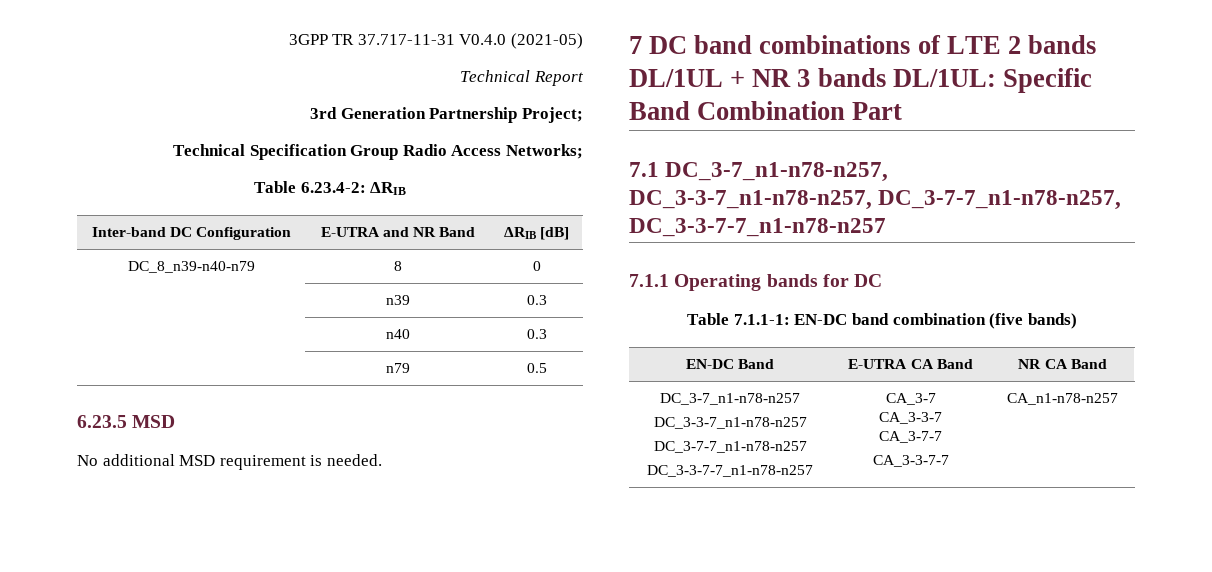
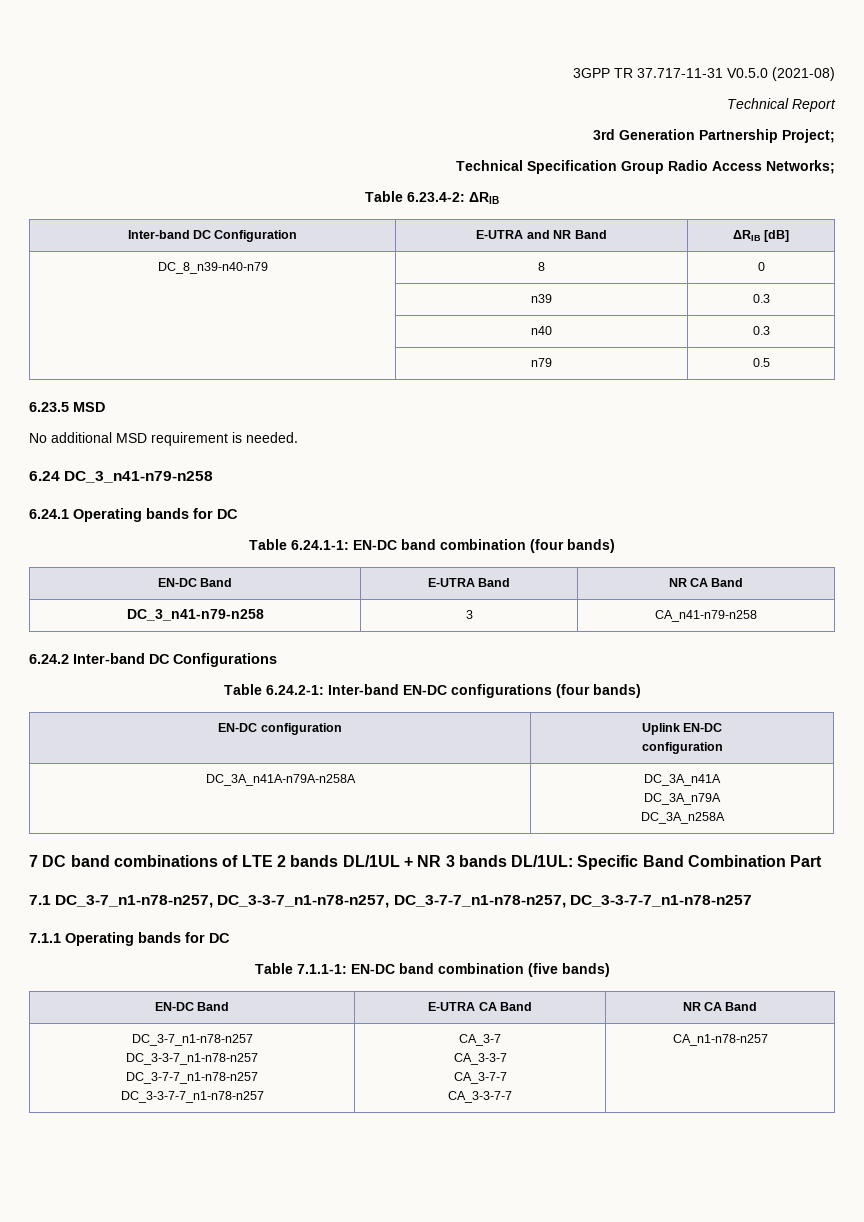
- 3GPP TR 37.717-11-31 V0.4.0 (2021-05)
+ 3GPP TR 37.717-11-31 V0.5.0 (2021-08)
+ 6.24 DC_3_n41-n79-n258
+ 6.24.1 Operating bands for DC
+ Table 6.24.1-1: EN-DC band combination (four bands)
+ EN-DC Band | E-UTRA Band | NR CA Band
+ DC_3_n41-n79-n258 | 3 | CA_n41-n79-n258
+ 6.24.2 Inter-band DC Configurations
+ Table 6.24.2-1: Inter-band EN-DC configurations (four bands)
+ EN-DC configuration | Uplink EN-DC
+ configuration
+ DC_3A_n41A-n79A-n258A | DC_3A_n41A
+ DC_3A_n79A
+ DC_3A_n258A

